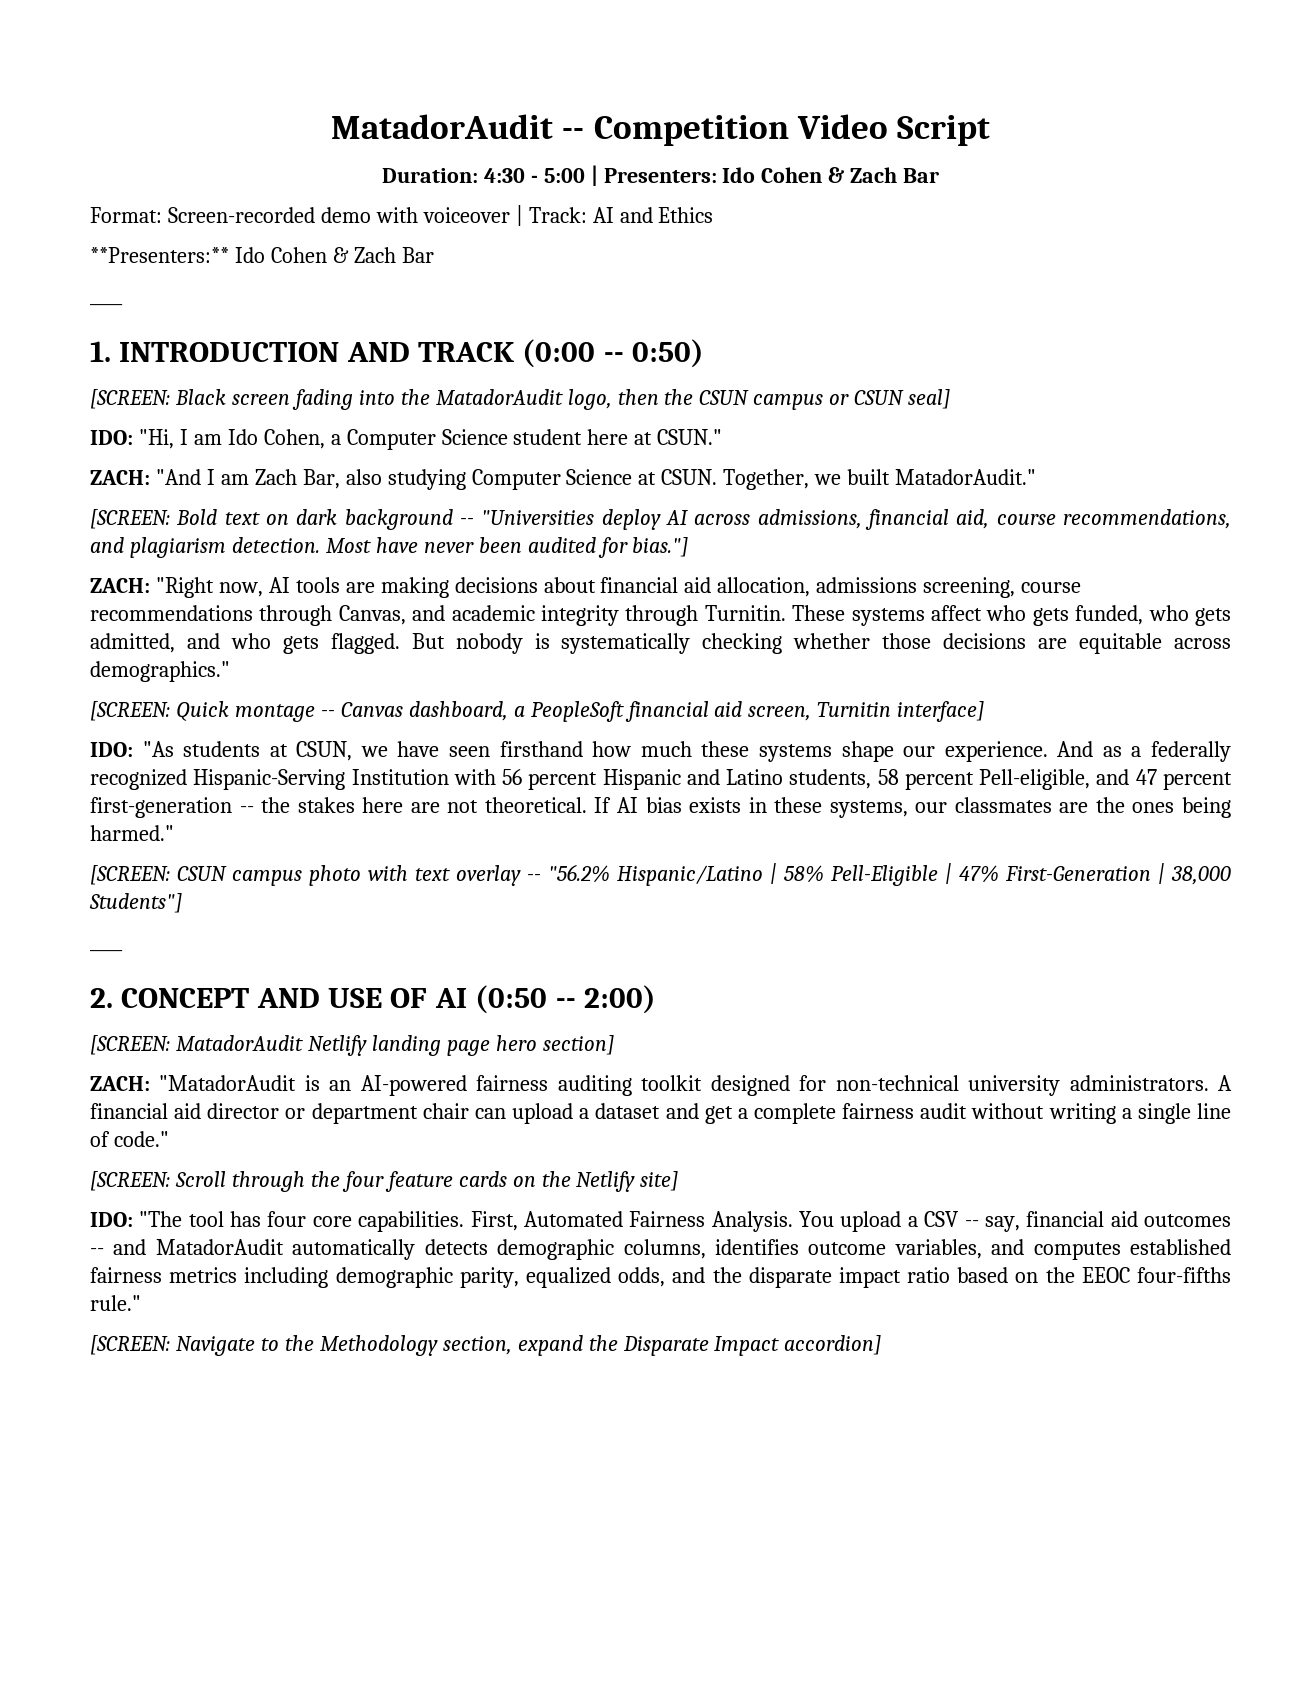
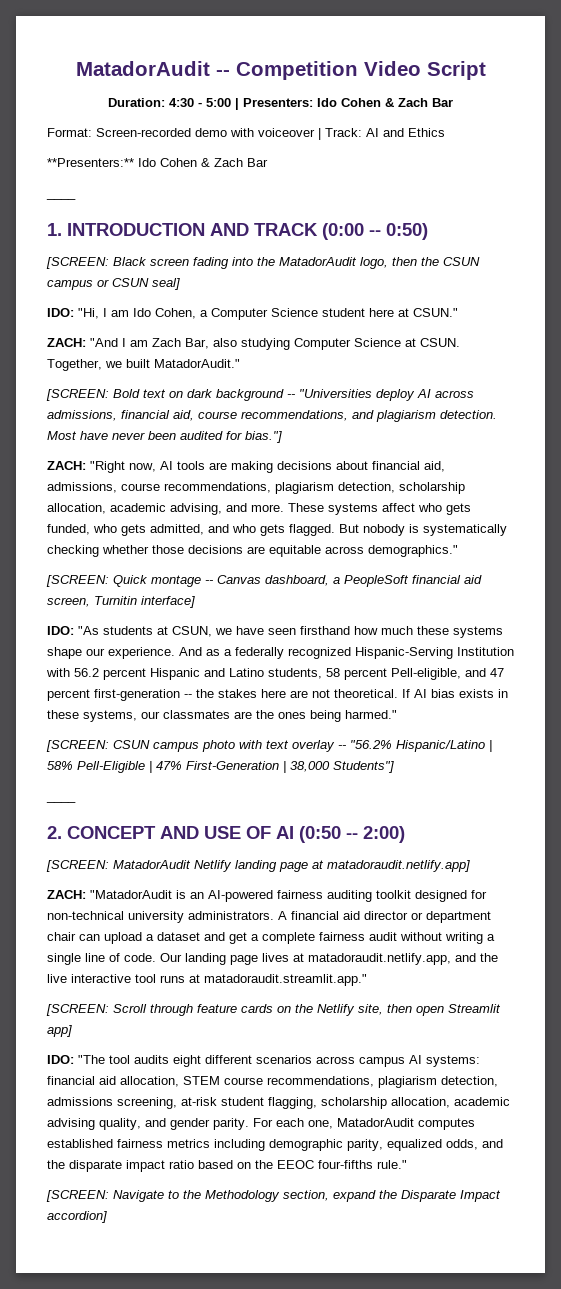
- ZACH: "Right now, AI tools are making decisions about financial aid allocation, admissions screening, course recommendations through Canvas, and academic integrity through Turnitin.
+ ZACH: "Right now, AI tools are making decisions about financial aid, admissions, course recommendations, plagiarism detection, scholarship allocation, academic advising, and more.
- And as a federally recognized Hispanic-Serving Institution with 56 percent Hispanic and Latino students, 58 percent Pell-eligible, and 47 percent first-generation -- the stakes here are not theoretical.
+ And as a federally recognized Hispanic-Serving Institution with 56.2 percent Hispanic and Latino students, 58 percent Pell-eligible, and 47 percent first-generation -- the stakes here are not theoretical.
- [SCREEN: MatadorAudit Netlify landing page hero section]
+ [SCREEN: MatadorAudit Netlify landing page at matadoraudit.netlify.app]
- A financial aid director or department chair can upload a dataset and get a complete fairness audit without writing a single line of code."
+ A financial aid director or department chair can upload a dataset and get a complete fairness audit without writing a single line of code. Our landing page lives at matadoraudit.netlify.app, and the live interactive tool runs at matadoraudit.streamlit.app."
- [SCREEN: Scroll through the four feature cards on the Netlify site]
- IDO: "The tool has four core capabilities. First, Automated Fairness Analysis. You upload a CSV -- say, financial aid outcomes -- and MatadorAudit automatically detects demographic columns, identifies outcome variables, and computes established fairness metrics including demographic parity, equalized odds, and the disparate impact ratio based on the EEOC four-fifths rule."
+ [SCREEN: Scroll through feature cards on the Netlify site, then open Streamlit app]
+ IDO: "The tool audits eight different scenarios across campus AI systems: financial aid allocation, STEM course recommendations, plagiarism detection, admissions screening, at-risk student flagging, scholarship allocation, academic advising quality, and gender parity. For each one, MatadorAudit computes established fairness metrics including demographic parity, equalized odds, and the disparate impact ratio based on the EEOC four-fifths rule."

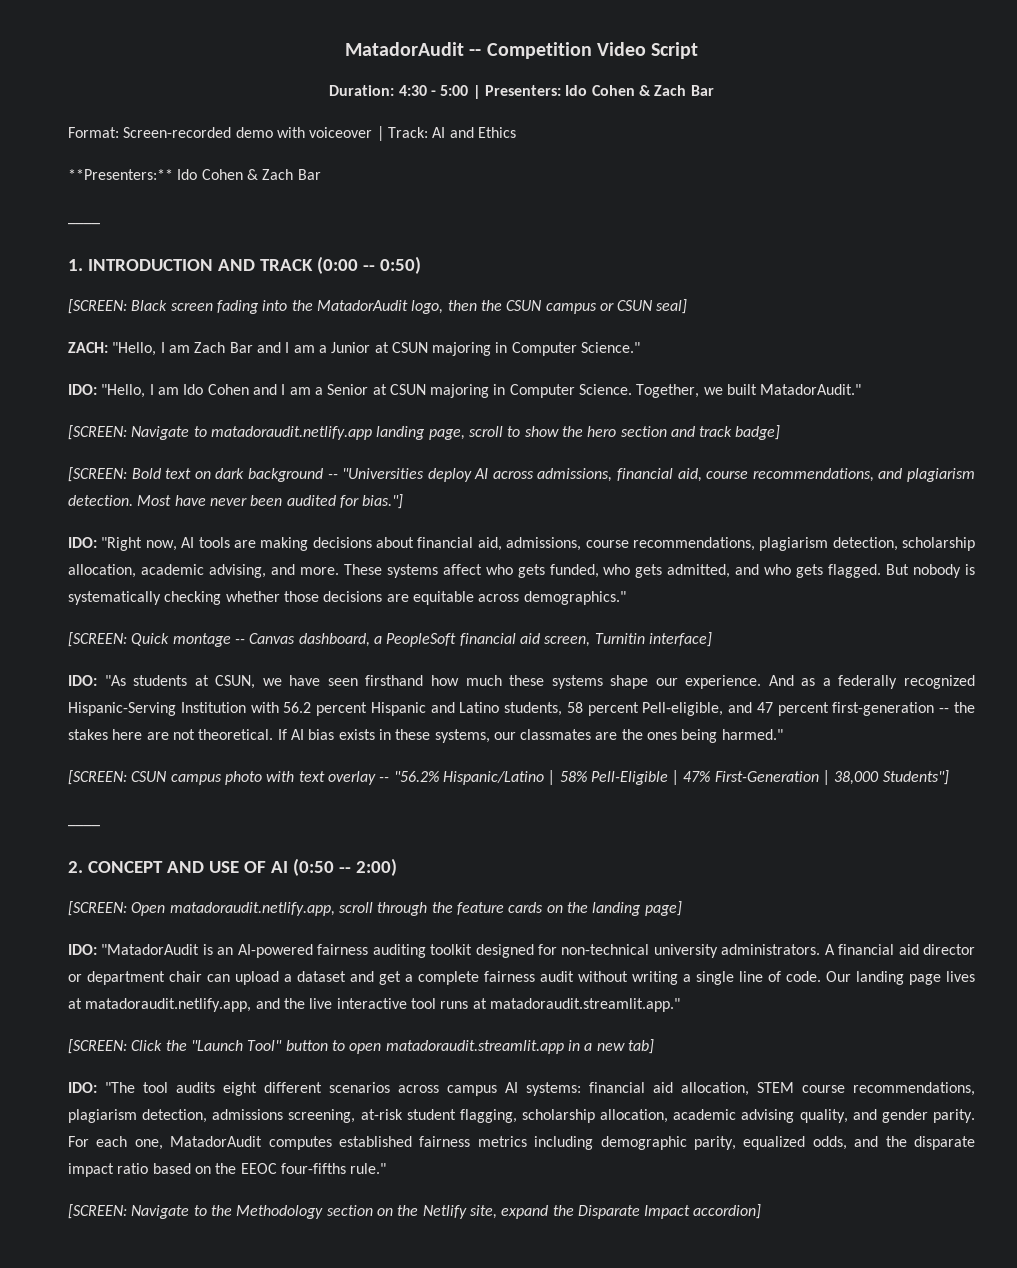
- IDO: "Hi, I am Ido Cohen, a Computer Science student here at CSUN."
- ZACH: "And I am Zach Bar, also studying Computer Science at CSUN. Together, we built MatadorAudit."
+ ZACH: "Hello, I am Zach Bar and I am a Junior at CSUN majoring in Computer Science."
+ IDO: "Hello, I am Ido Cohen and I am a Senior at CSUN majoring in Computer Science. Together, we built MatadorAudit."
+ [SCREEN: Navigate to matadoraudit.netlify.app landing page, scroll to show the hero section and track badge]
- ZACH: "Right now, AI tools are making decisions about financial aid, admissions, course recommendations, plagiarism detection, scholarship allocation, academic advising, and more.
+ IDO: "Right now, AI tools are making decisions about financial aid, admissions, course recommendations, plagiarism detection, scholarship allocation, academic advising, and more.
- [SCREEN: MatadorAudit Netlify landing page at matadoraudit.netlify.app]
- ZACH: "MatadorAudit is an AI-powered fairness auditing toolkit designed for non-technical university administrators.
+ [SCREEN: Open matadoraudit.netlify.app, scroll through the feature cards on the landing page]
+ IDO: "MatadorAudit is an AI-powered fairness auditing toolkit designed for non-technical university administrators.
- [SCREEN: Scroll through feature cards on the Netlify site, then open Streamlit app]
+ [SCREEN: Click the "Launch Tool" button to open matadoraudit.streamlit.app in a new tab]
- [SCREEN: Navigate to the Methodology section, expand the Disparate Impact accordion]
+ [SCREEN: Navigate to the Methodology section on the Netlify site, expand the Disparate Impact accordion]

